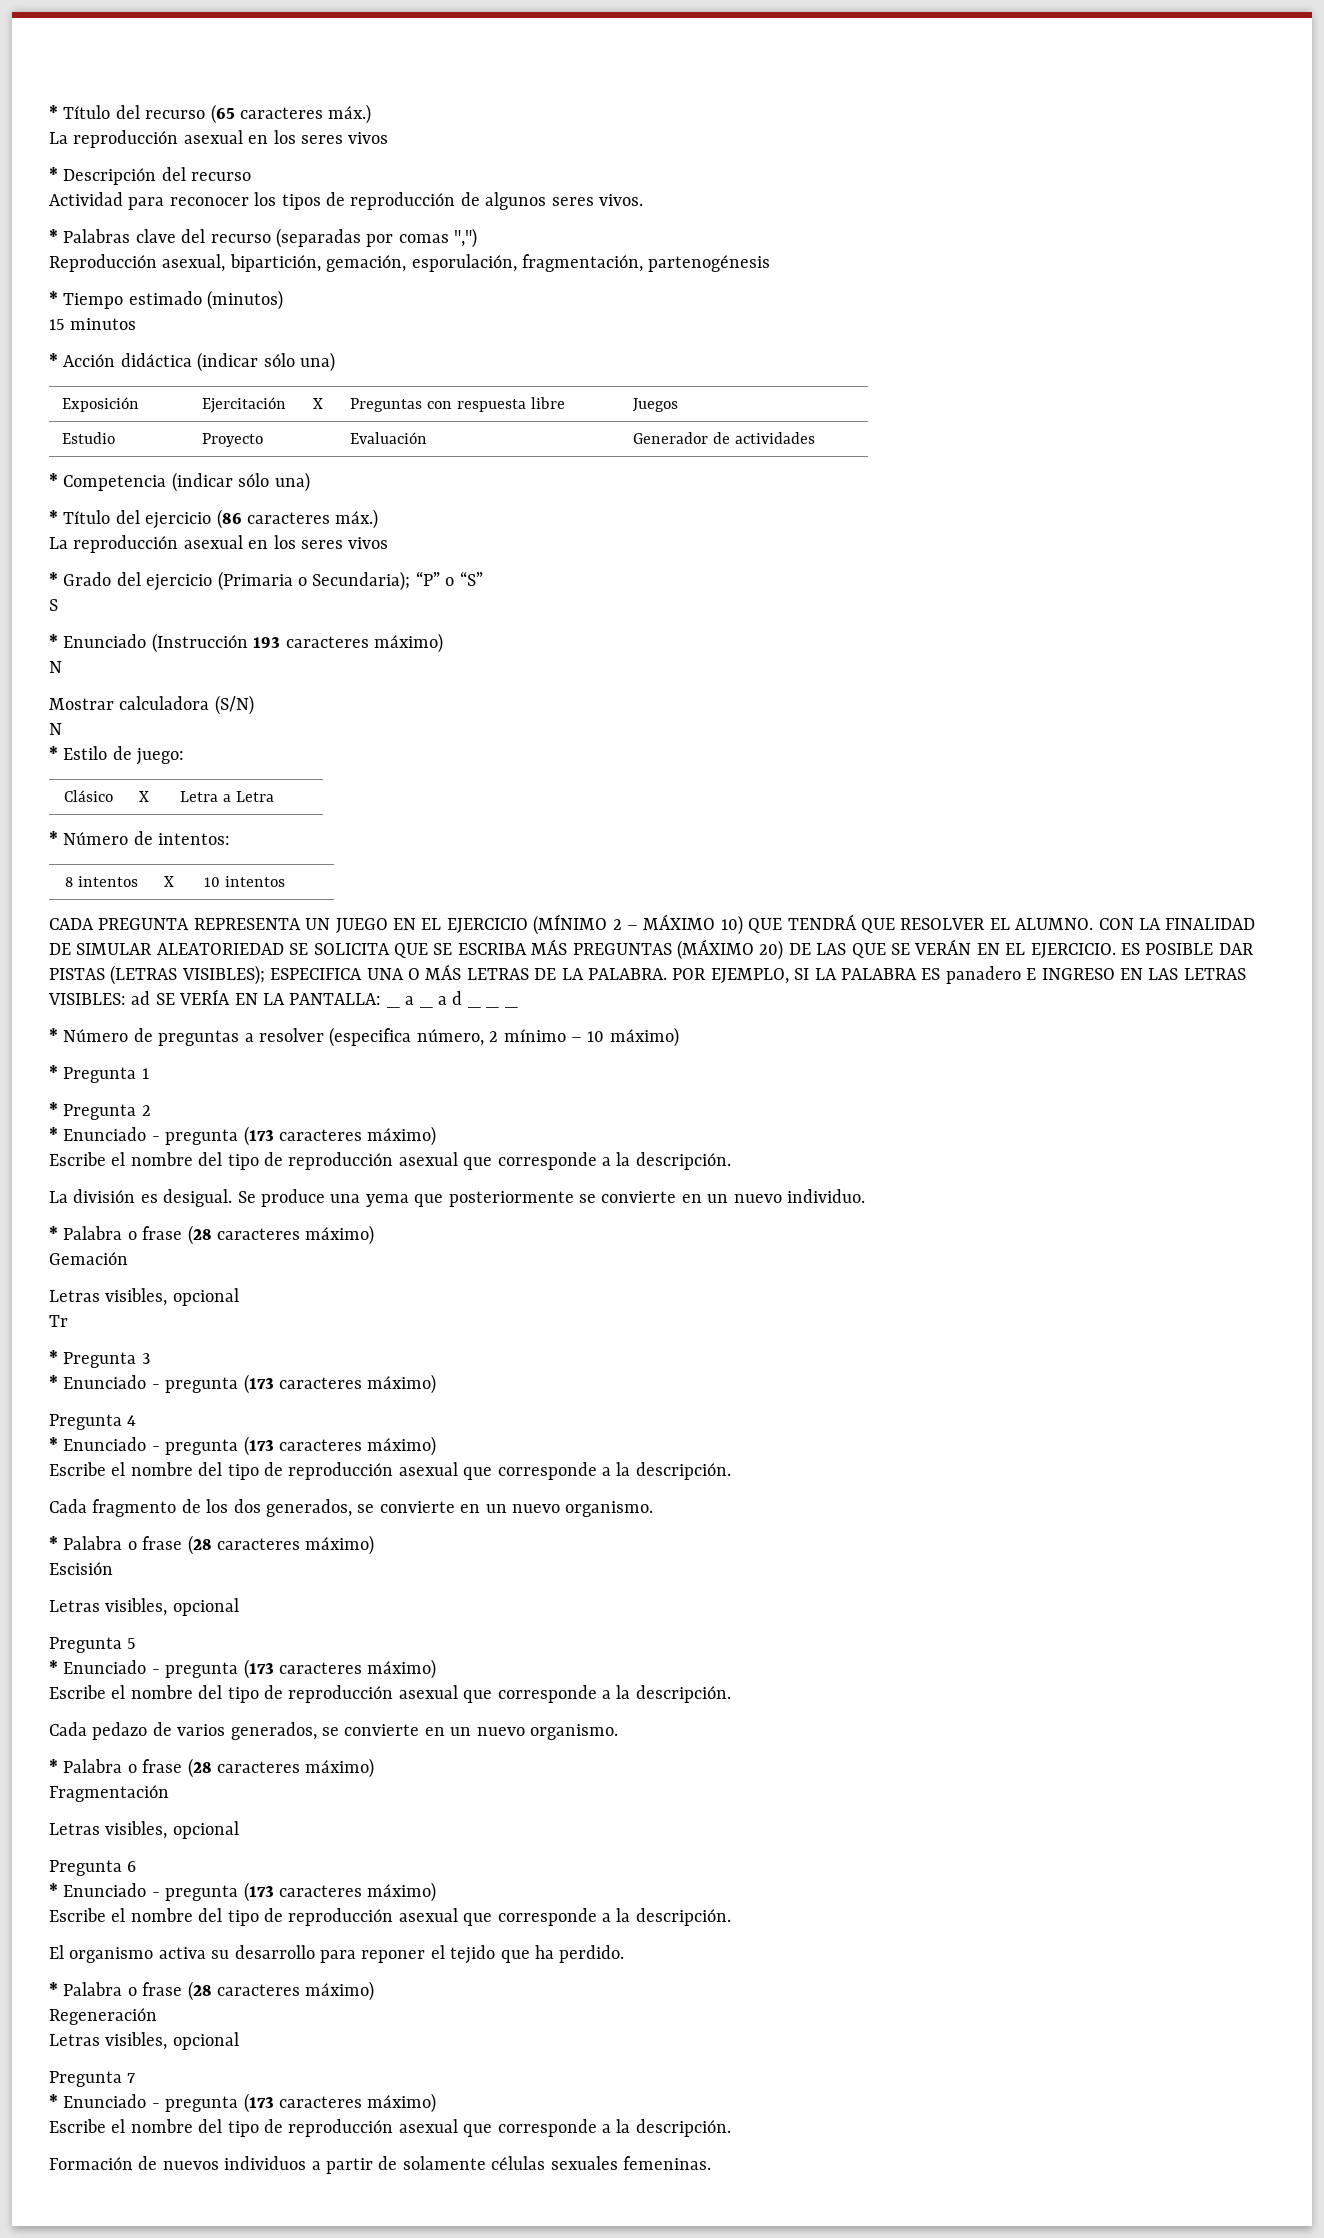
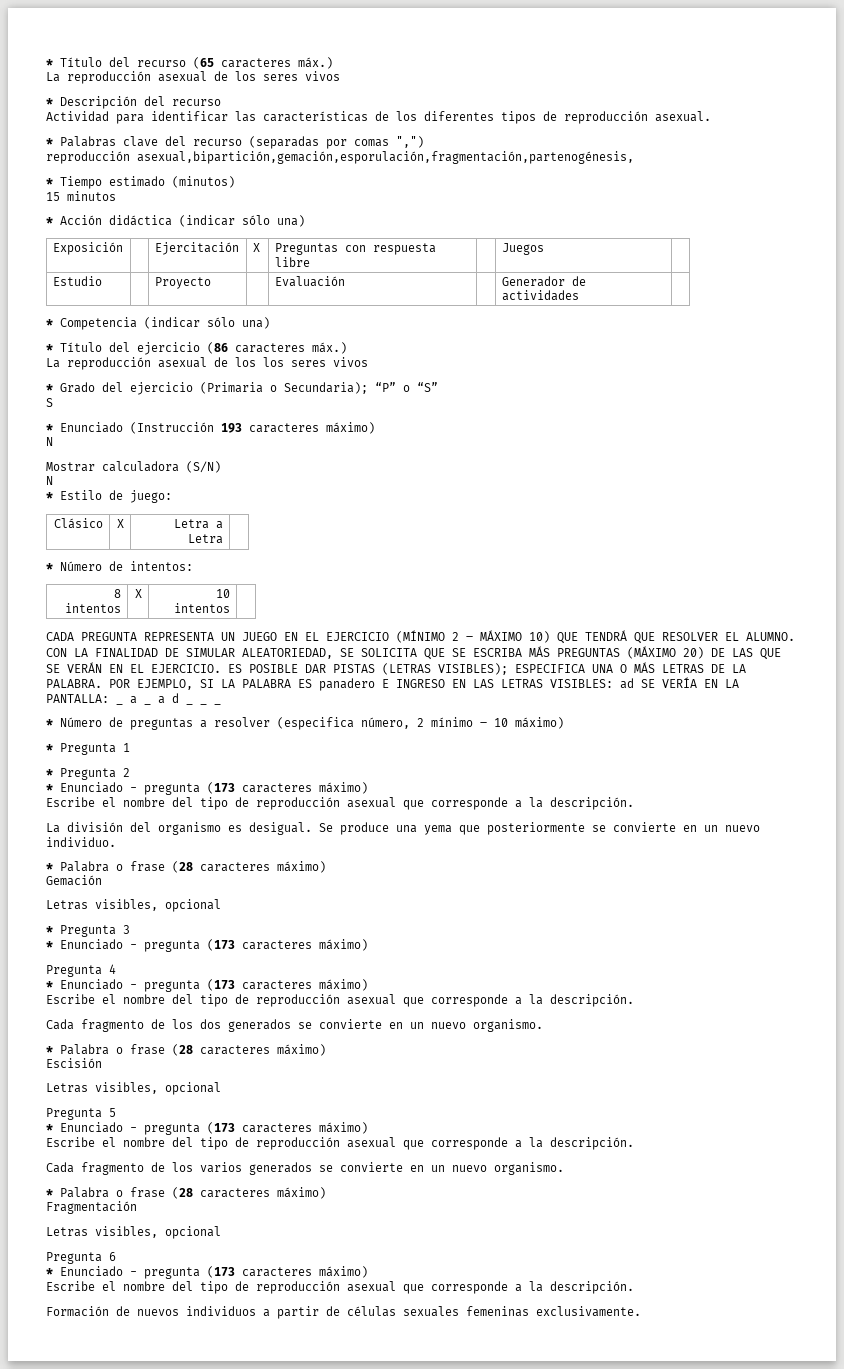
  * Título del recurso (65 caracteres máx.)
- La reproducción asexual en los seres vivos
+ La reproducción asexual de los seres vivos
- Actividad para reconocer los tipos de reproducción de algunos seres vivos.
+ Actividad para identificar las características de los diferentes tipos de reproducción asexual.
- Reproducción asexual, bipartición, gemación, esporulación, fragmentación, partenogénesis
+ reproducción asexual,bipartición,gemación,esporulación,fragmentación,partenogénesis,
  * Título del ejercicio (86 caracteres máx.)
- La reproducción asexual en los seres vivos
+ La reproducción asexual de los los seres vivos
- CON LA FINALIDAD DE SIMULAR ALEATORIEDAD SE SOLICITA QUE SE ESCRIBA MÁS PREGUNTAS (MÁXIMO 20) DE LAS QUE SE VERÁN EN EL EJERCICIO.
+ CON LA FINALIDAD DE SIMULAR ALEATORIEDAD, SE SOLICITA QUE SE ESCRIBA MÁS PREGUNTAS (MÁXIMO 20) DE LAS QUE SE VERÁN EN EL EJERCICIO.
- La división es desigual.
+ La división del organismo es desigual.
- Tr
- Cada fragmento de los dos generados, se convierte en un nuevo organismo.
+ Cada fragmento de los dos generados se convierte en un nuevo organismo.
- Cada pedazo de varios generados, se convierte en un nuevo organismo.
+ Cada fragmento de los varios generados se convierte en un nuevo organismo.
- El organismo activa su desarrollo para reponer el tejido que ha perdido.
- * Palabra o frase (28 caracteres máximo)
- Regeneración
- Letras visibles, opcional
- Pregunta 7
- * Enunciado - pregunta (173 caracteres máximo)
- Escribe el nombre del tipo de reproducción asexual que corresponde a la descripción.
- Formación de nuevos individuos a partir de solamente células sexuales femeninas.
+ Formación de nuevos individuos a partir de células sexuales femeninas exclusivamente.

